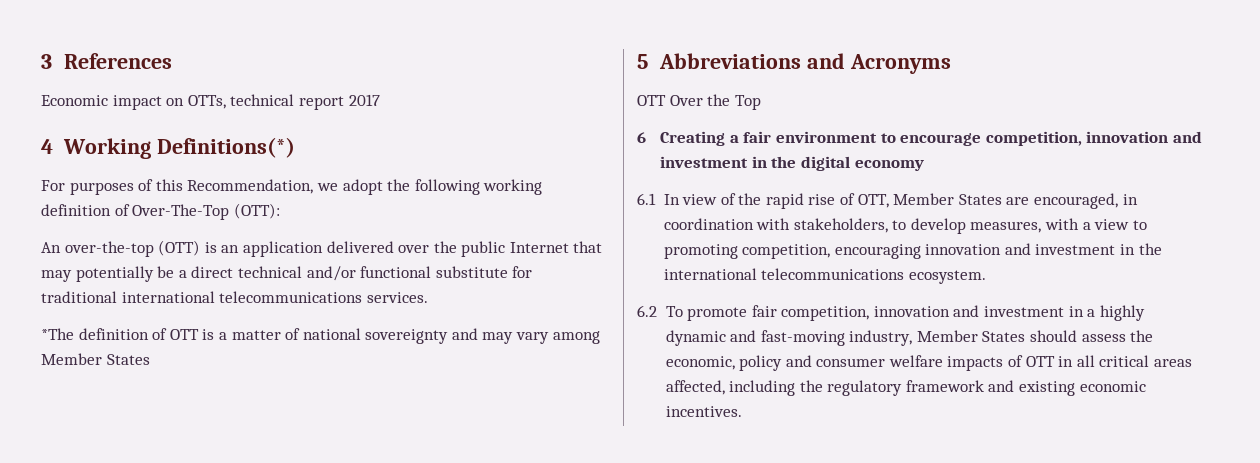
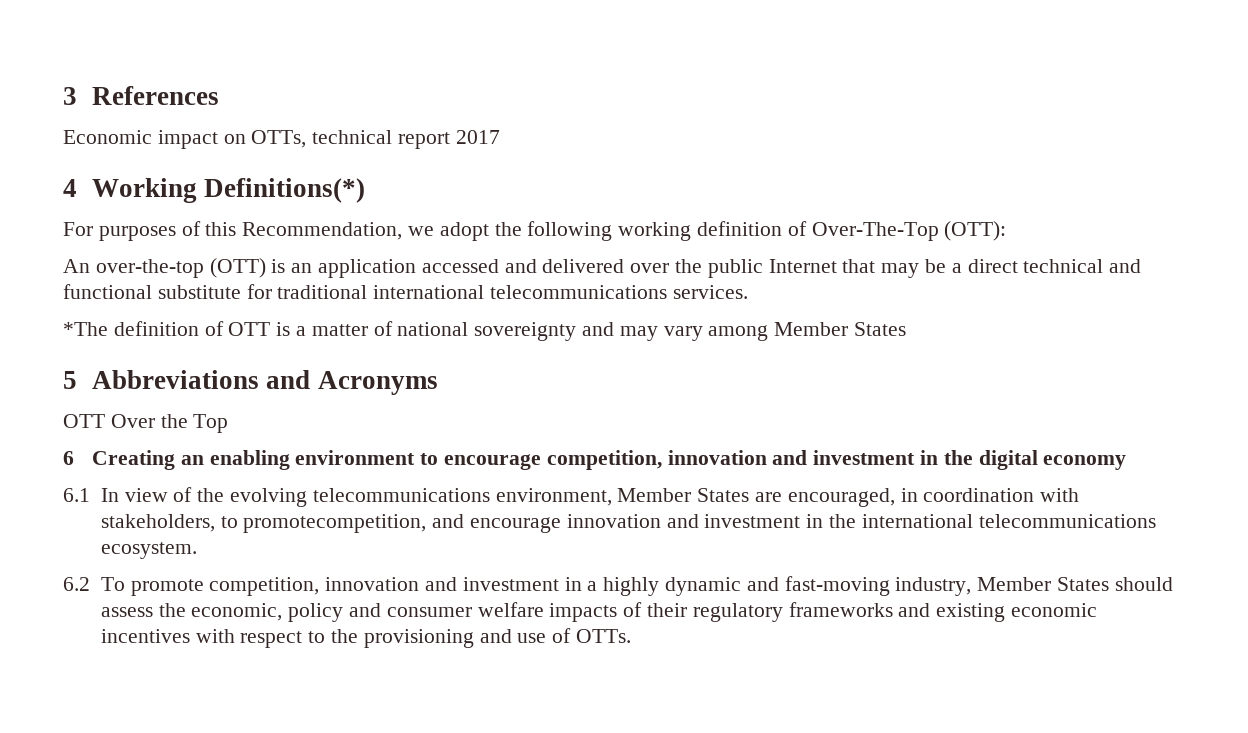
- An over-the-top (OTT) is an application delivered over the public Internet that may potentially be a direct technical and/or functional substitute for traditional international telecommunications services.
+ An over-the-top (OTT) is an application accessed and delivered over the public Internet that may be a direct technical and functional substitute for traditional international telecommunications services.
- 6 Creating a fair environment to encourage competition, innovation and investment in the digital economy
+ 6 Creating an enabling environment to encourage competition, innovation and investment in the digital economy
- 6.1 In view of the rapid rise of OTT, Member States are encouraged, in coordination with stakeholders, to develop measures, with a view to promoting competition, encouraging innovation and investment in the international telecommunications ecosystem.
+ 6.1 In view of the evolving telecommunications environment, Member States are encouraged, in coordination with stakeholders, to promotecompetition, and encourage innovation and investment in the international telecommunications ecosystem.
- 6.2 To promote fair competition, innovation and investment in a highly dynamic and fast-moving industry, Member States should assess the economic, policy and consumer welfare impacts of OTT in all critical areas affected, including the regulatory framework and existing economic incentives.
+ 6.2 To promote competition, innovation and investment in a highly dynamic and fast-moving industry, Member States should assess the economic, policy and consumer welfare impacts of their regulatory frameworks and existing economic incentives with respect to the provisioning and use of OTTs.

